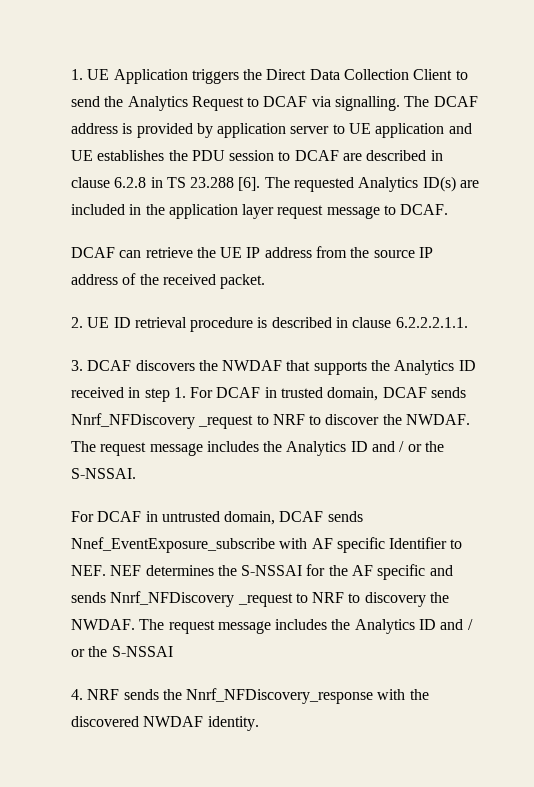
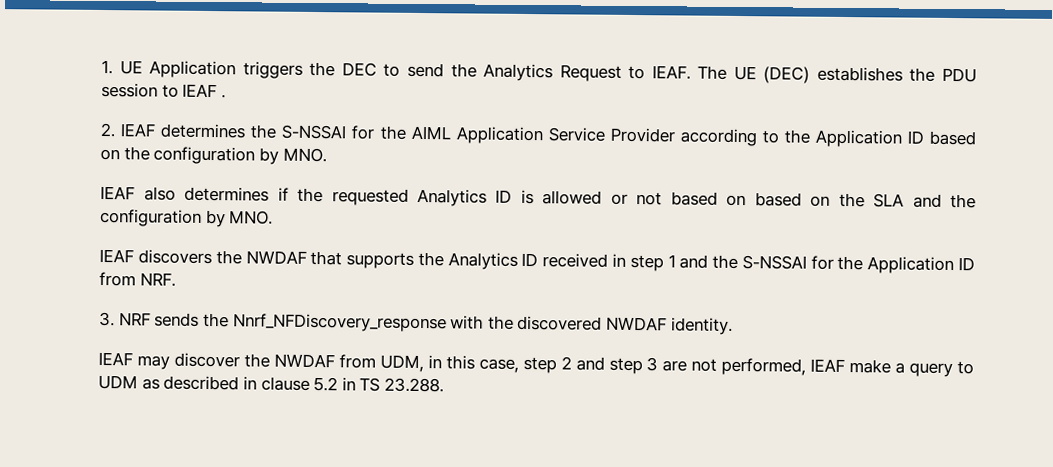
- 1. UE Application triggers the Direct Data Collection Client to send the Analytics Request to DCAF via signalling. The DCAF address is provided by application server to UE application and UE establishes the PDU session to DCAF are described in clause 6.2.8 in TS 23.288 [6]. The requested Analytics ID(s) are included in the application layer request message to DCAF.
- DCAF can retrieve the UE IP address from the source IP address of the received packet.
- 2. UE ID retrieval procedure is described in clause 6.2.2.2.1.1.
- 3. DCAF discovers the NWDAF that supports the Analytics ID received in step 1. For DCAF in trusted domain, DCAF sends Nnrf_NFDiscovery _request to NRF to discover the NWDAF. The request message includes the Analytics ID and / or the S-NSSAI.
- For DCAF in untrusted domain, DCAF sends Nnef_EventExposure_subscribe with AF specific Identifier to NEF. NEF determines the S-NSSAI for the AF specific and sends Nnrf_NFDiscovery _request to NRF to discovery the NWDAF. The request message includes the Analytics ID and / or the S-NSSAI
- 4. NRF sends the Nnrf_NFDiscovery_response with the discovered NWDAF identity.
+ 1. UE Application triggers the DEC to send the Analytics Request to IEAF. The UE (DEC) establishes the PDU session to IEAF .
+ 2. IEAF determines the S-NSSAI for the AIML Application Service Provider according to the Application ID based on the configuration by MNO.
+ IEAF also determines if the requested Analytics ID is allowed or not based on based on the SLA and the configuration by MNO.
+ IEAF discovers the NWDAF that supports the Analytics ID received in step 1 and the S-NSSAI for the Application ID from NRF.
+ 3. NRF sends the Nnrf_NFDiscovery_response with the discovered NWDAF identity.
+ IEAF may discover the NWDAF from UDM, in this case, step 2 and step 3 are not performed, IEAF make a query to UDM as described in clause 5.2 in TS 23.288.

